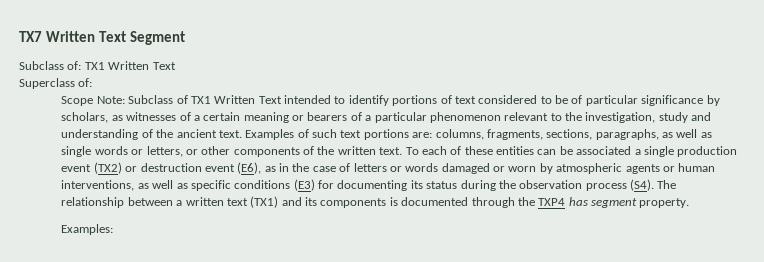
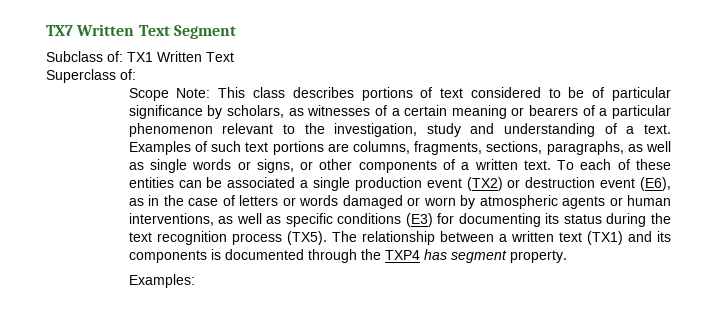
- Scope Note: Subclass of TX1 Written Text intended to identify portions of text considered to be of particular significance by scholars, as witnesses of a certain meaning or bearers of a particular phenomenon relevant to the investigation, study and understanding of the ancient text.
+ Scope Note: This class describes portions of text considered to be of particular significance by scholars, as witnesses of a certain meaning or bearers of a particular phenomenon relevant to the investigation, study and understanding of a text.
- Examples of such text portions are: columns, fragments, sections, paragraphs, as well as single words or letters, or other components of the written text.
+ Examples of such text portions are columns, fragments, sections, paragraphs, as well as single words or signs, or other components of a written text.
- To each of these entities can be associated a single production event (TX2) or destruction event (E6), as in the case of letters or words damaged or worn by atmospheric agents or human interventions, as well as specific conditions (E3) for documenting its status during the observation process (S4). The relationship between a written text (TX1) and its components is documented through the TXP4 has segment property.
+ To each of these entities can be associated a single production event (TX2) or destruction event (E6), as in the case of letters or words damaged or worn by atmospheric agents or human interventions, as well as specific conditions (E3) for documenting its status during the text recognition process (TX5). The relationship between a written text (TX1) and its components is documented through the TXP4 has segment property.

